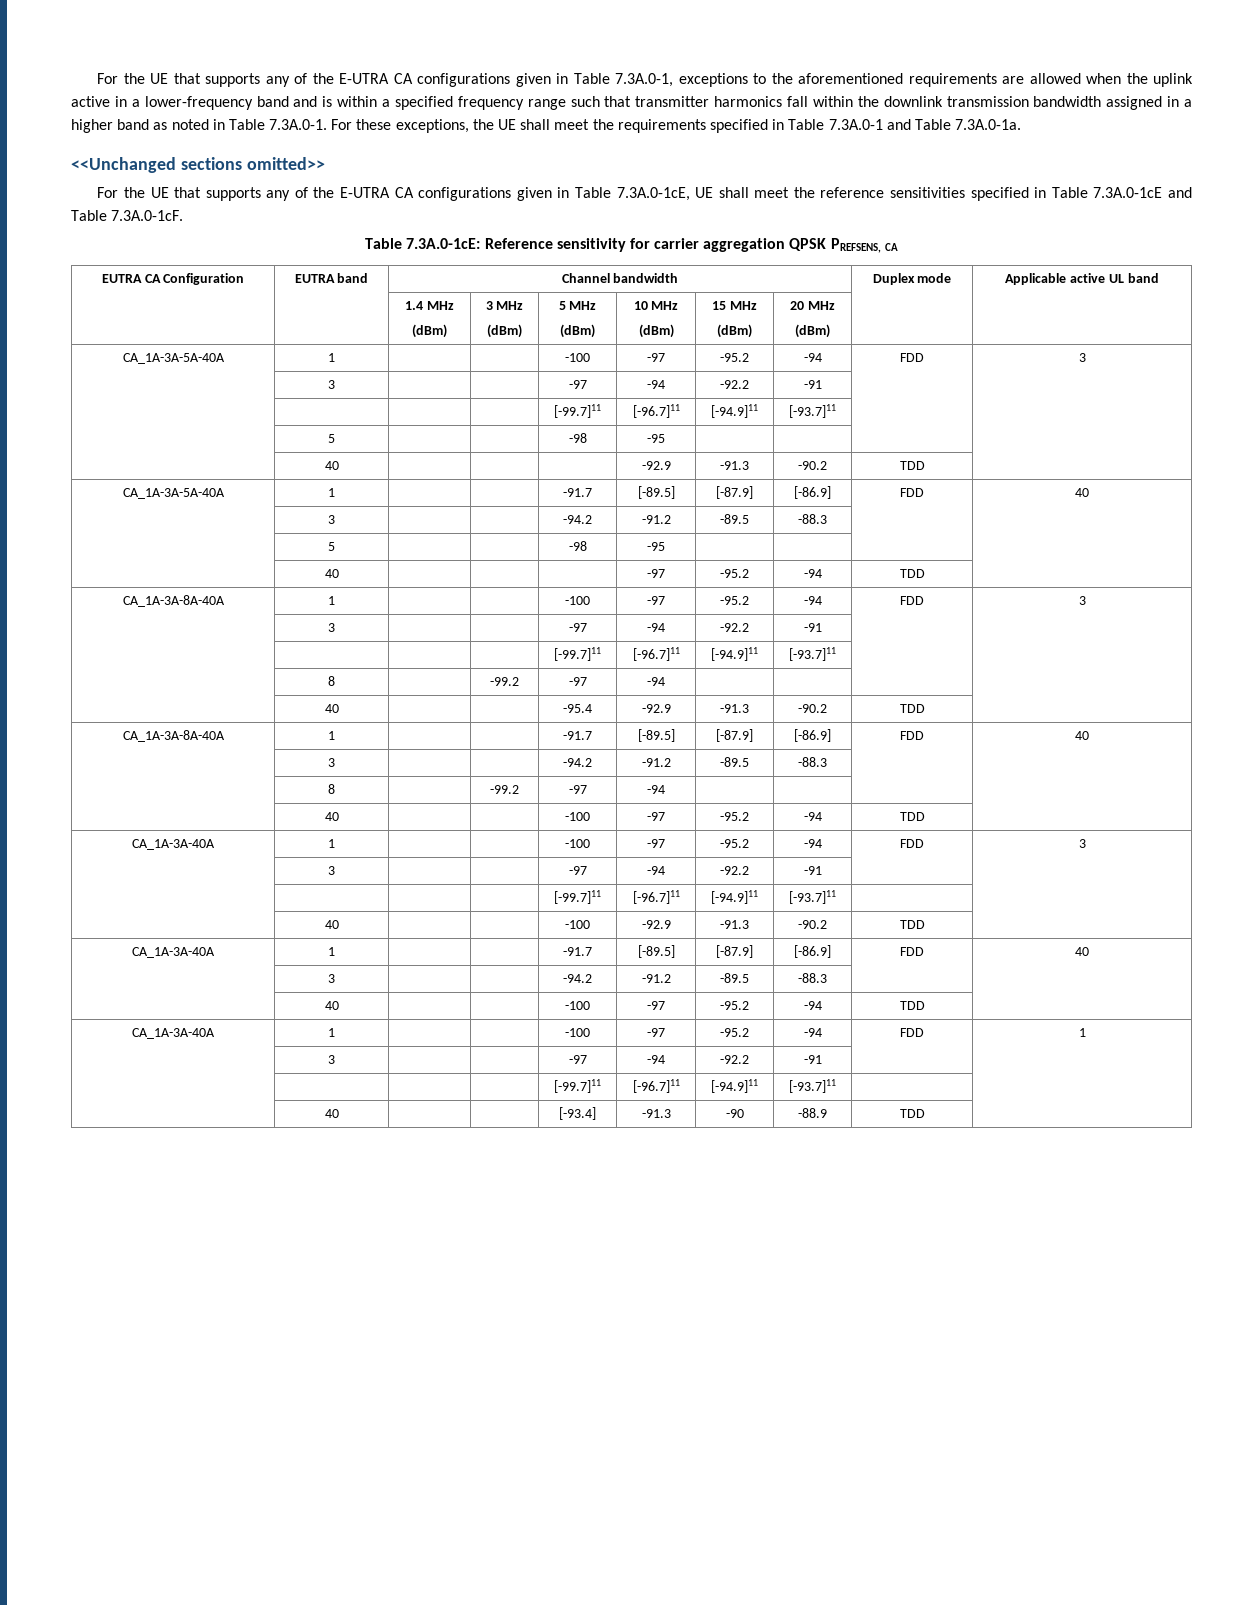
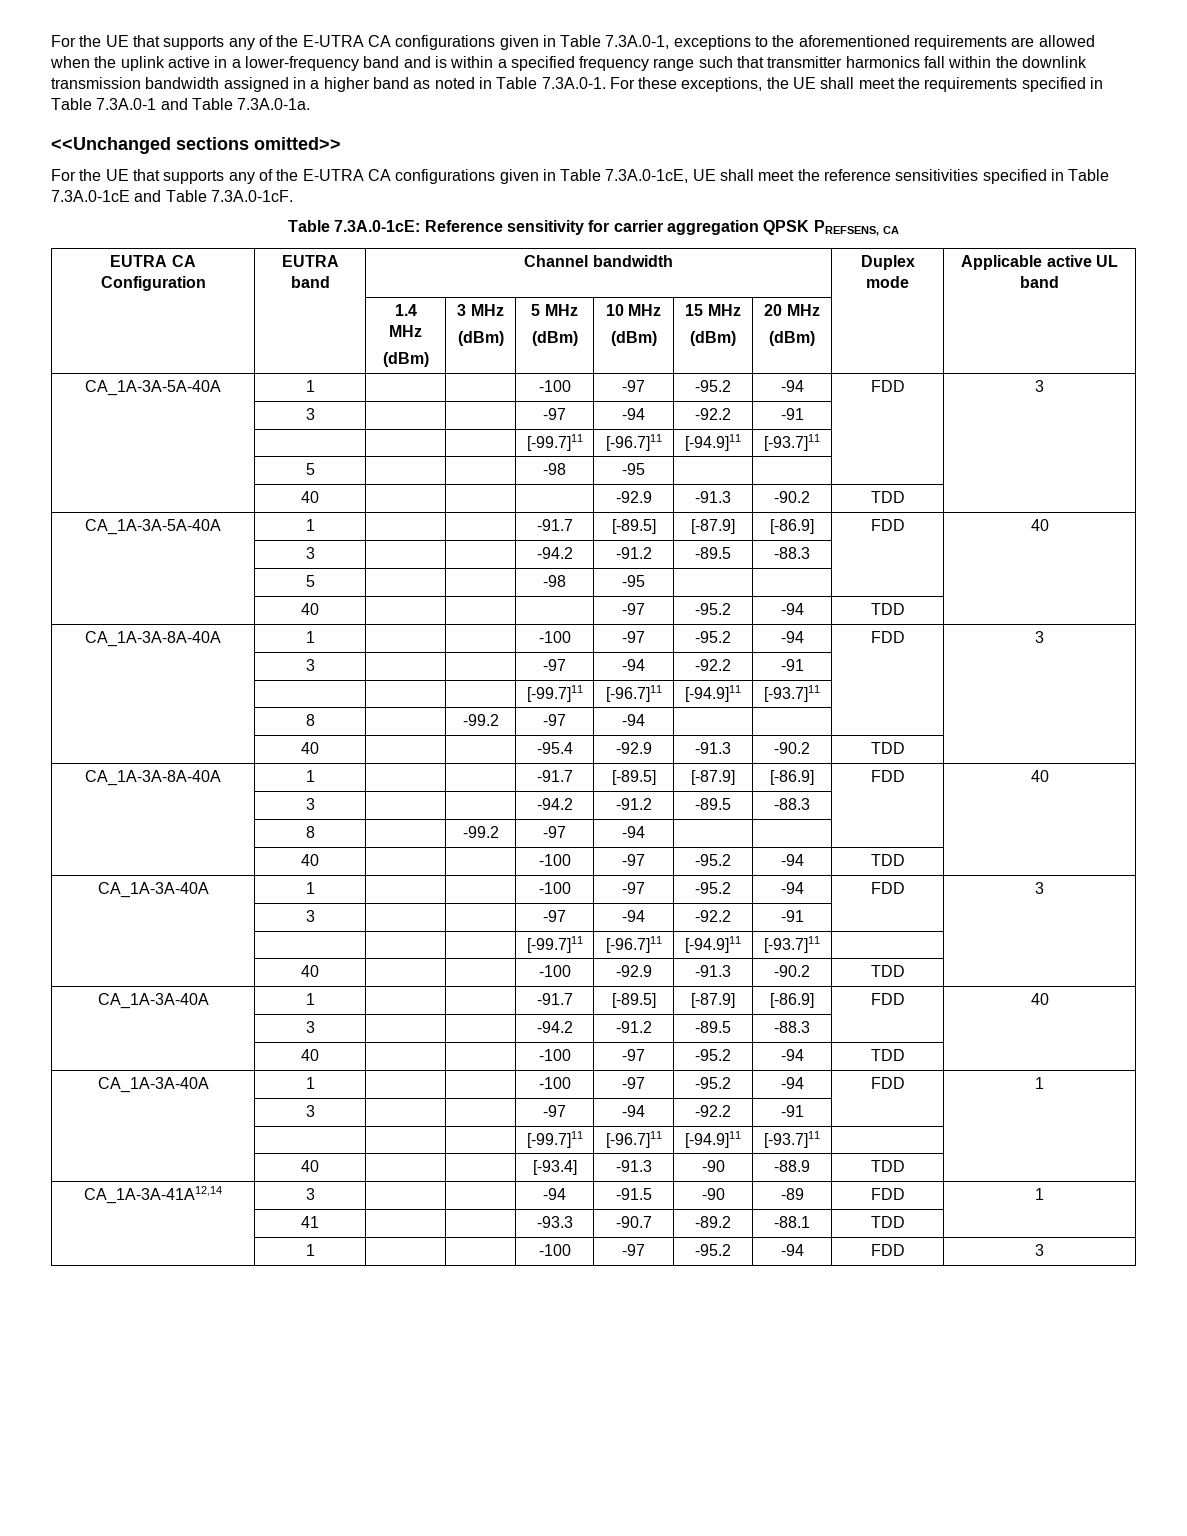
+ CA_1A-3A-41A12,14 | 3 | | | -94 | -91.5 | -90 | -89 | FDD | 1
+ | 41 | | | -93.3 | -90.7 | -89.2 | -88.1 | TDD |
+ | 1 | | | -100 | -97 | -95.2 | -94 | FDD | 3

